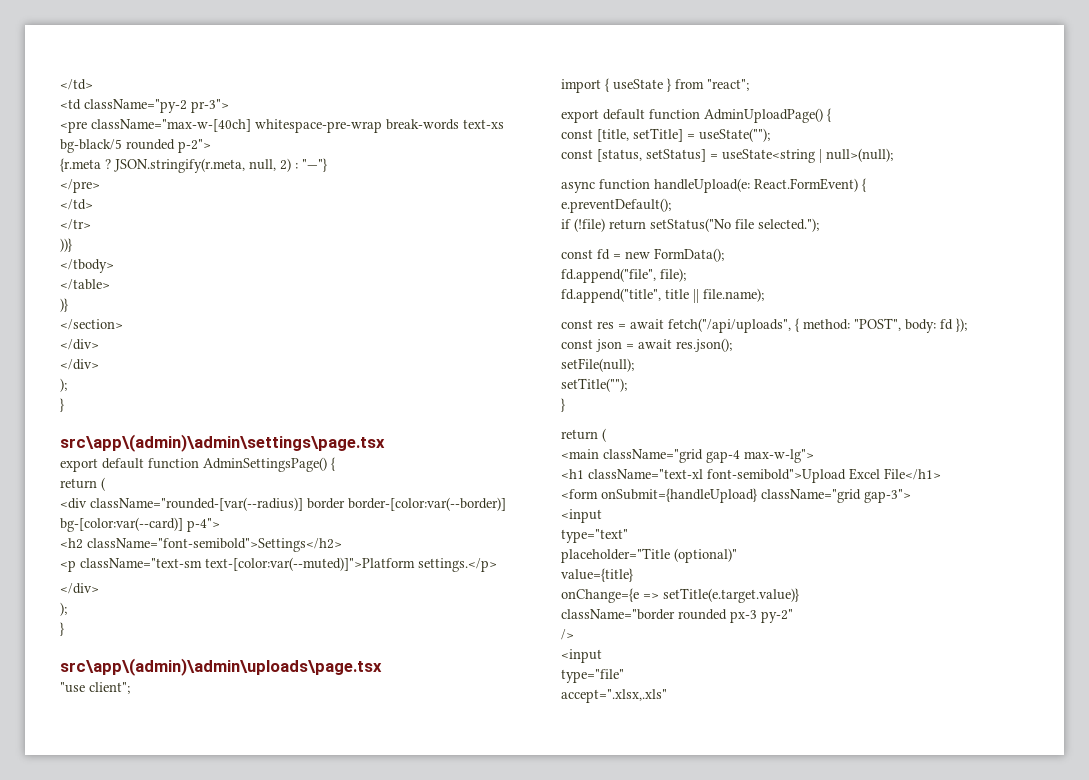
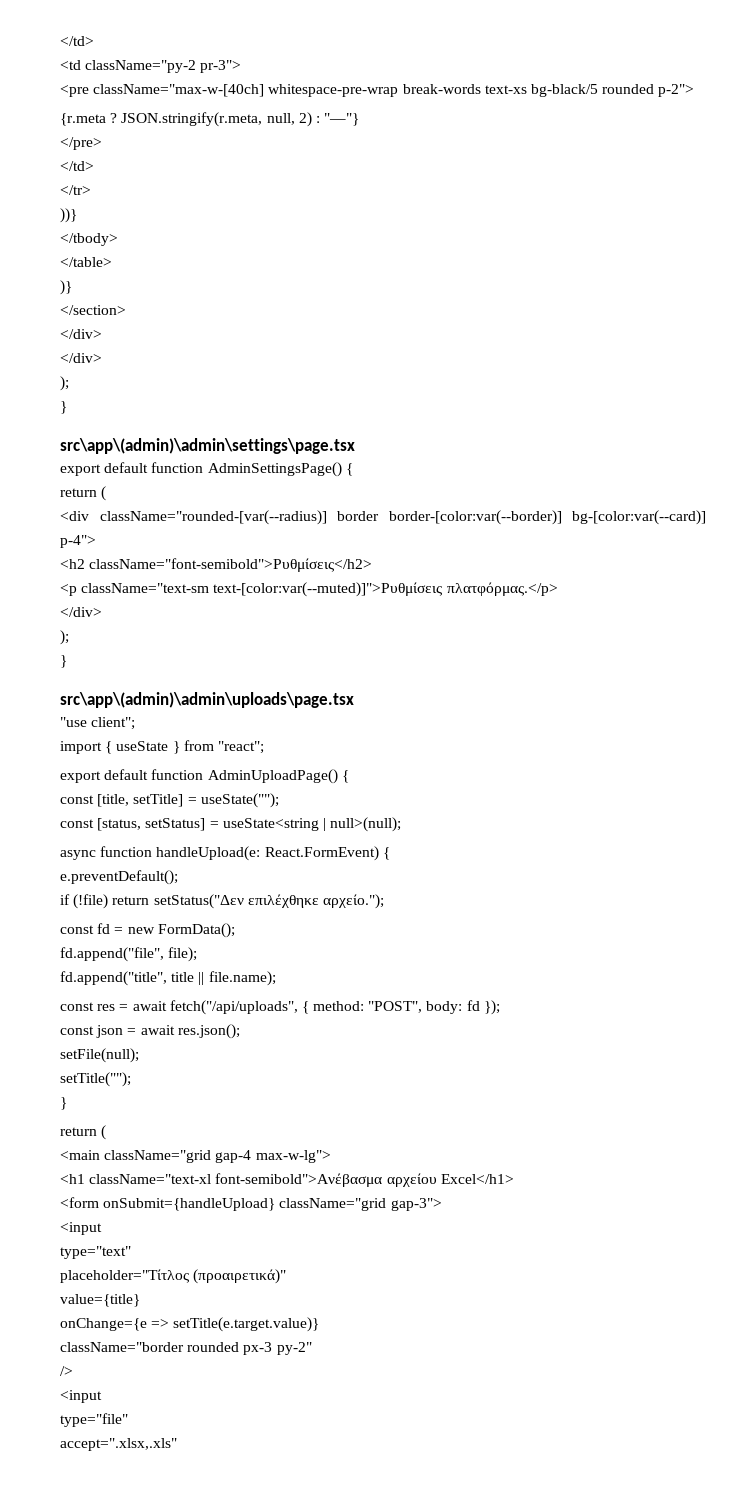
- <h2 className="font-semibold">Settings</h2>
+ <h2 className="font-semibold">Ρυθμίσεις</h2>
- <p className="text-sm text-[color:var(--muted)]">Platform settings.</p>
+ <p className="text-sm text-[color:var(--muted)]">Ρυθμίσεις πλατφόρμας.</p>
- if (!file) return setStatus("No file selected.");
+ if (!file) return setStatus("Δεν επιλέχθηκε αρχείο.");
- <h1 className="text-xl font-semibold">Upload Excel File</h1>
+ <h1 className="text-xl font-semibold">Ανέβασμα αρχείου Excel</h1>
- placeholder="Title (optional)"
+ placeholder="Τίτλος (προαιρετικά)"

